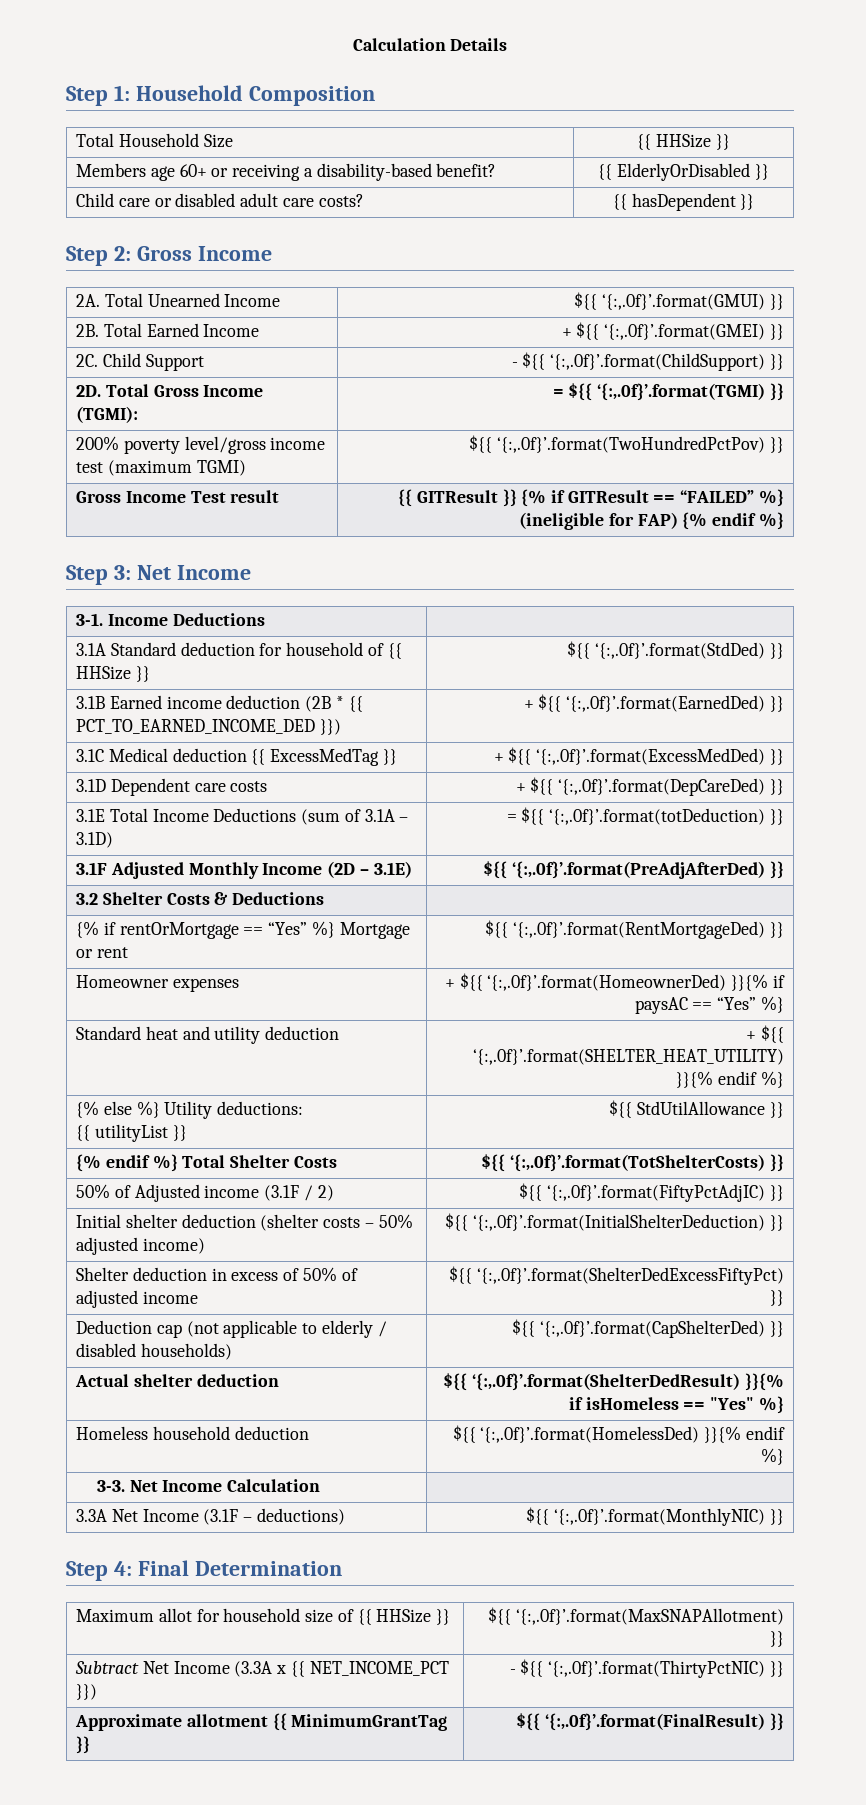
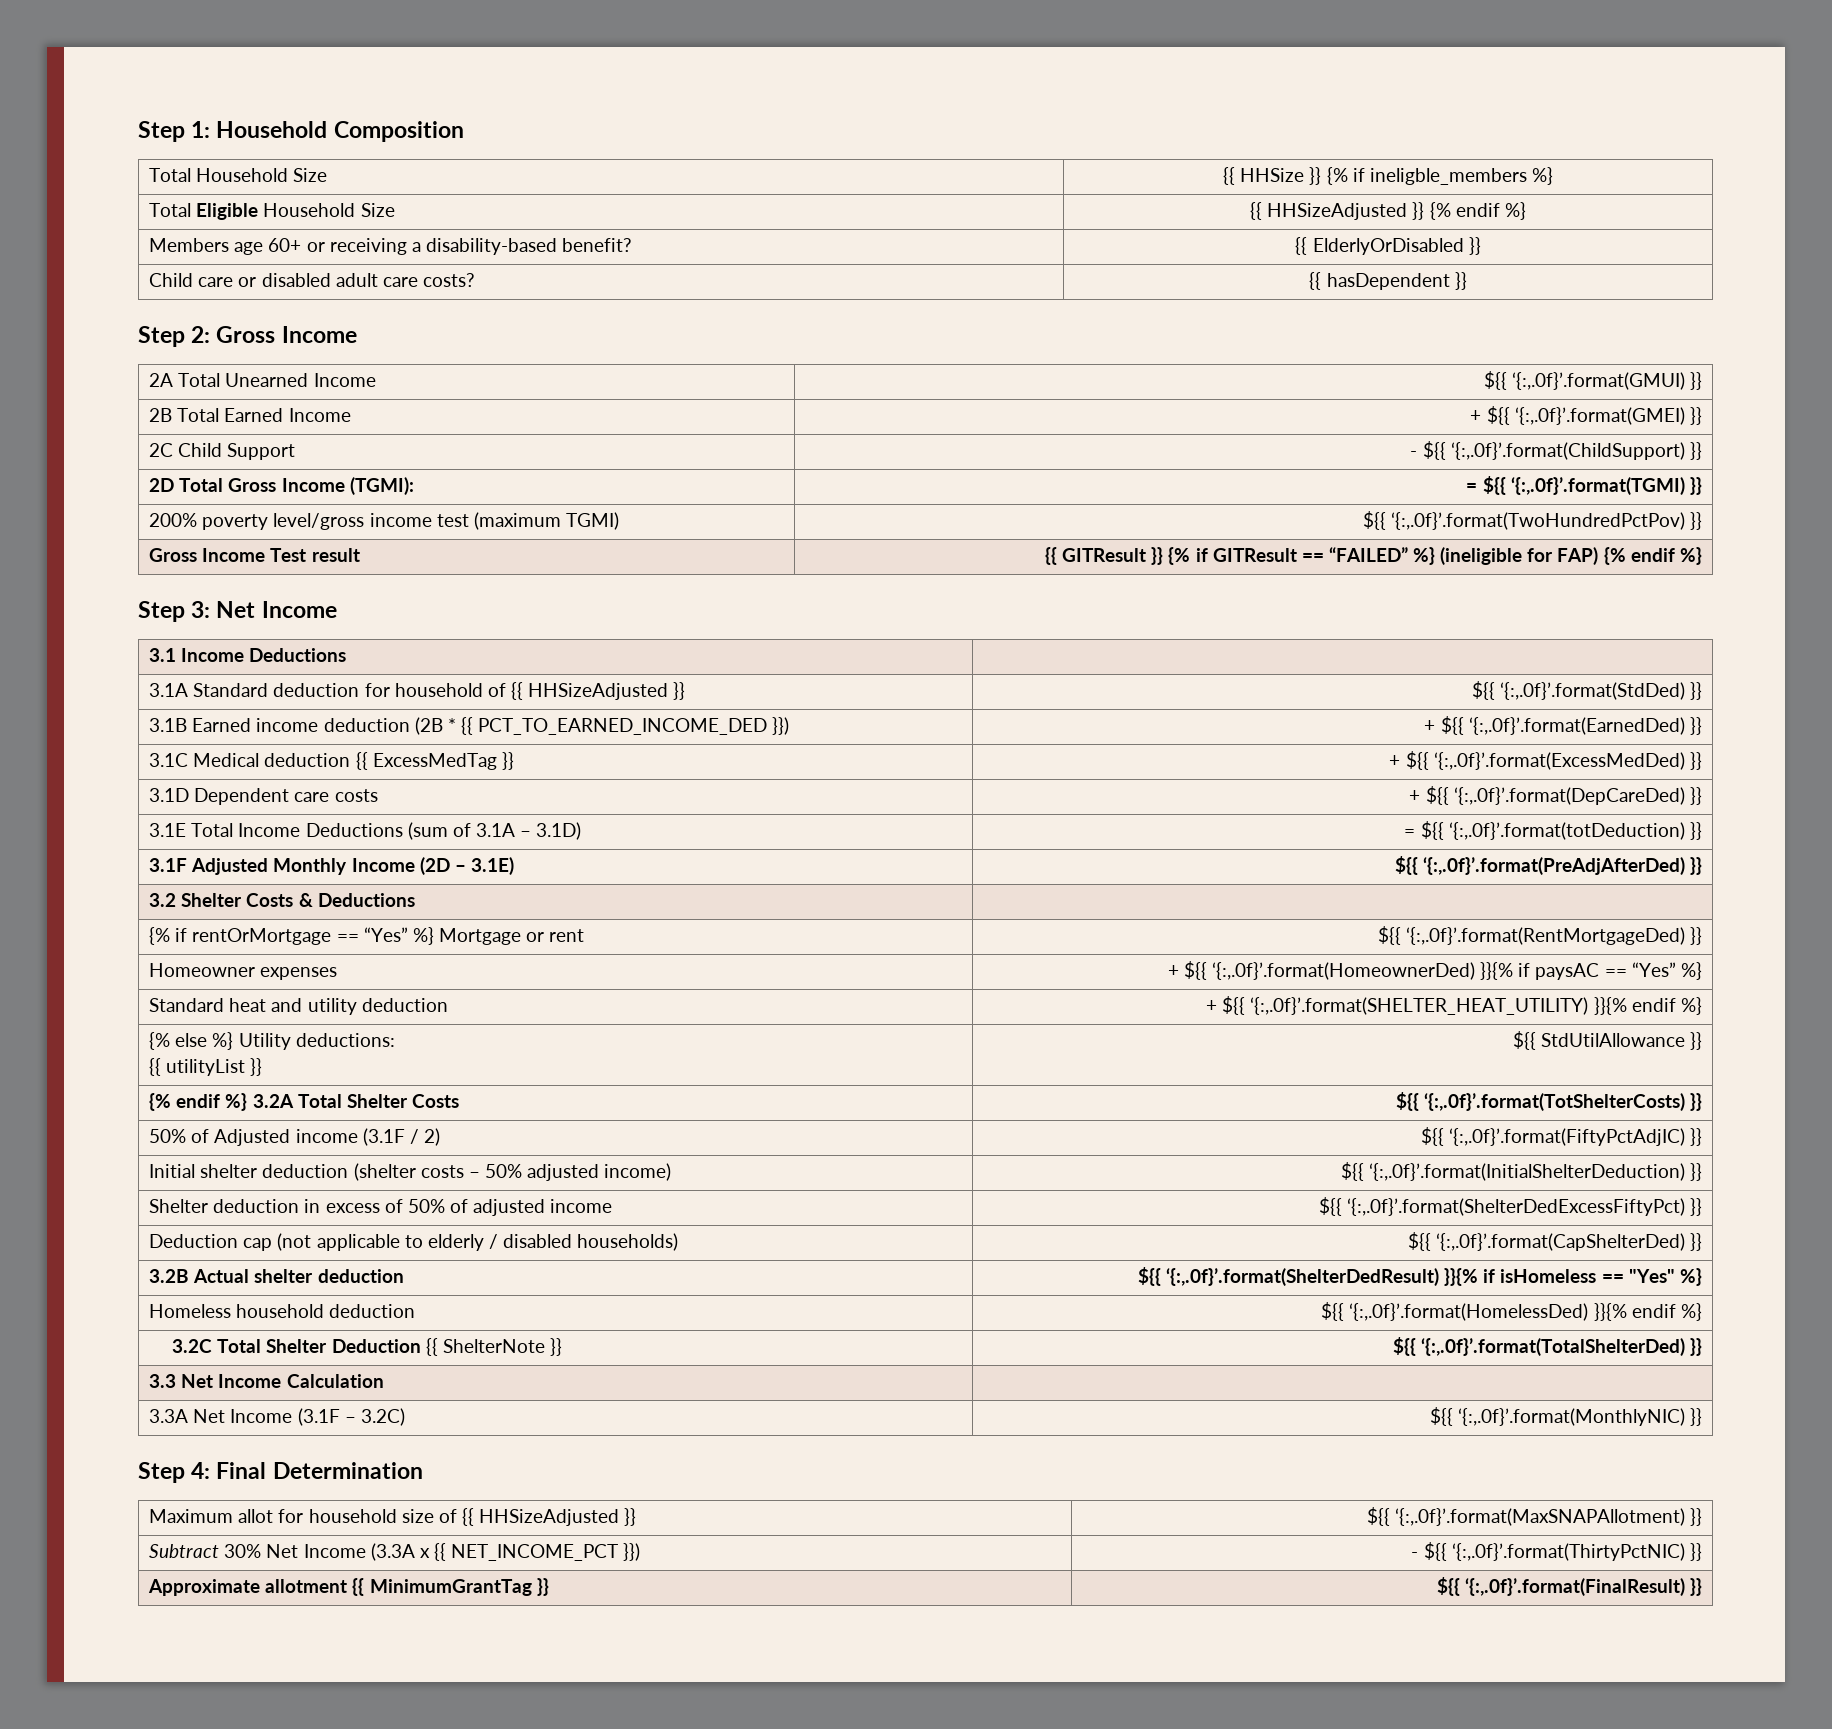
- Calculation Details
- Total Household Size | {{ HHSize }}
+ Total Household Size | {{ HHSize }} {% if ineligble_members %}
+ Total Eligible Household Size | {{ HHSizeAdjusted }} {% endif %}
- 2A. Total Unearned Income | ${{ ‘{:,.0f}’.format(GMUI) }}
+ 2A Total Unearned Income | ${{ ‘{:,.0f}’.format(GMUI) }}
- 2B. Total Earned Income | + ${{ ‘{:,.0f}’.format(GMEI) }}
+ 2B Total Earned Income | + ${{ ‘{:,.0f}’.format(GMEI) }}
- 2C. Child Support | - ${{ ‘{:,.0f}’.format(ChildSupport) }}
+ 2C Child Support | - ${{ ‘{:,.0f}’.format(ChildSupport) }}
- 2D. Total Gross Income (TGMI): | = ${{ ‘{:,.0f}’.format(TGMI) }}
+ 2D Total Gross Income (TGMI): | = ${{ ‘{:,.0f}’.format(TGMI) }}
- 3-1. Income Deductions |
+ 3.1 Income Deductions |
- 3.1A Standard deduction for household of {{ HHSize }} | ${{ ‘{:,.0f}’.format(StdDed) }}
+ 3.1A Standard deduction for household of {{ HHSizeAdjusted }} | ${{ ‘{:,.0f}’.format(StdDed) }}
- {% endif %} Total Shelter Costs | ${{ ‘{:,.0f}’.format(TotShelterCosts) }}
+ {% endif %} 3.2A Total Shelter Costs | ${{ ‘{:,.0f}’.format(TotShelterCosts) }}
- Actual shelter deduction | ${{ ‘{:,.0f}’.format(ShelterDedResult) }}{% if isHomeless == "Yes" %}
+ 3.2B Actual shelter deduction | ${{ ‘{:,.0f}’.format(ShelterDedResult) }}{% if isHomeless == "Yes" %}
- 3-3. Net Income Calculation |
+ 3.2C Total Shelter Deduction {{ ShelterNote }} | ${{ ‘{:,.0f}’.format(TotalShelterDed) }}
+ 3.3 Net Income Calculation |
- 3.3A Net Income (3.1F – deductions) | ${{ ‘{:,.0f}’.format(MonthlyNIC) }}
+ 3.3A Net Income (3.1F – 3.2C) | ${{ ‘{:,.0f}’.format(MonthlyNIC) }}
- Maximum allot for household size of {{ HHSize }} | ${{ ‘{:,.0f}’.format(MaxSNAPAllotment) }}
+ Maximum allot for household size of {{ HHSizeAdjusted }} | ${{ ‘{:,.0f}’.format(MaxSNAPAllotment) }}
- Subtract Net Income (3.3A x {{ NET_INCOME_PCT }}) | - ${{ ‘{:,.0f}’.format(ThirtyPctNIC) }}
+ Subtract 30% Net Income (3.3A x {{ NET_INCOME_PCT }}) | - ${{ ‘{:,.0f}’.format(ThirtyPctNIC) }}

